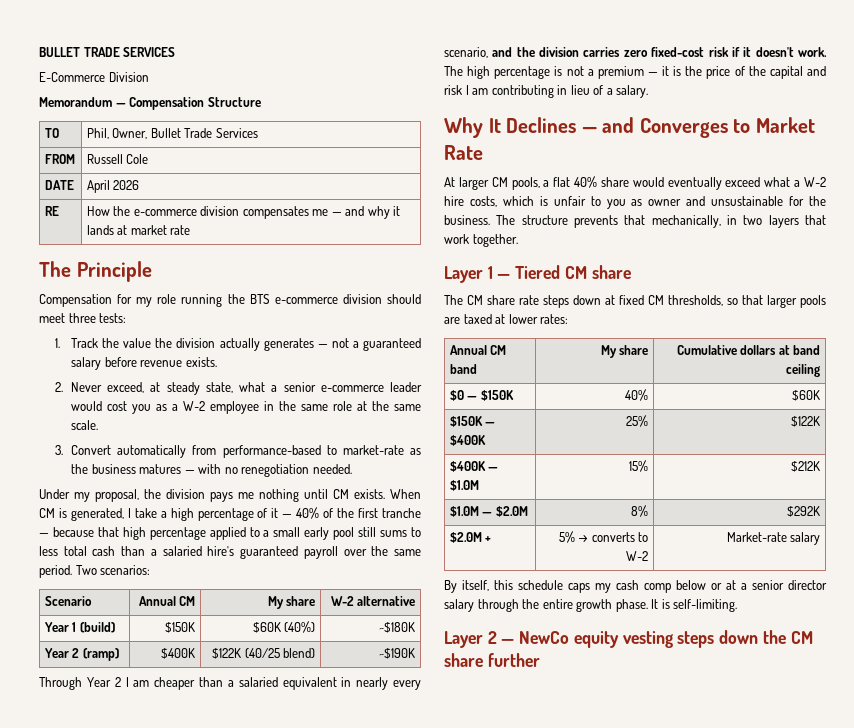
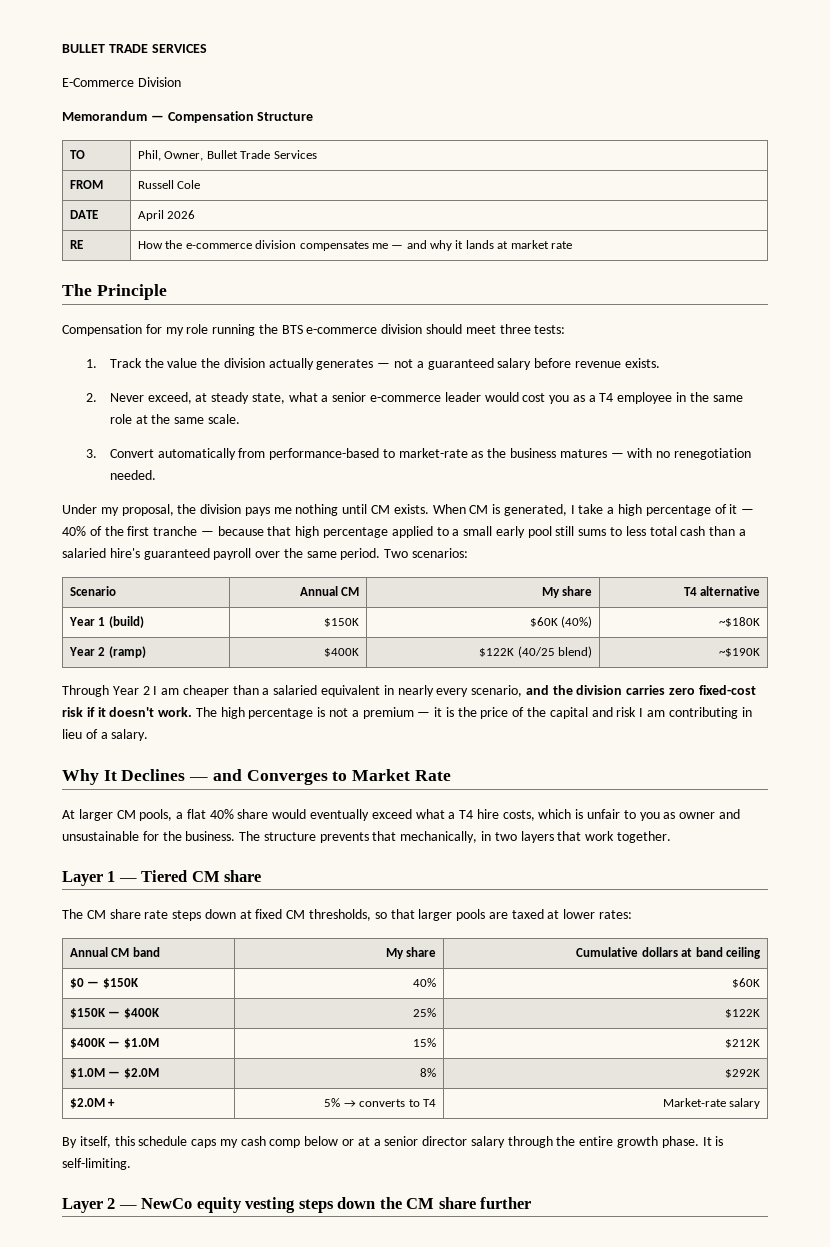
- 2. Never exceed, at steady state, what a senior e-commerce leader would cost you as a W-2 employee in the same role at the same scale.
+ 2. Never exceed, at steady state, what a senior e-commerce leader would cost you as a T4 employee in the same role at the same scale.
- Scenario | Annual CM | My share | W-2 alternative
+ Scenario | Annual CM | My share | T4 alternative
- At larger CM pools, a flat 40% share would eventually exceed what a W-2 hire costs, which is unfair to you as owner and unsustainable for the business.
+ At larger CM pools, a flat 40% share would eventually exceed what a T4 hire costs, which is unfair to you as owner and unsustainable for the business.
- $2.0M + | 5% → converts to W-2 | Market-rate salary
+ $2.0M + | 5% → converts to T4 | Market-rate salary

